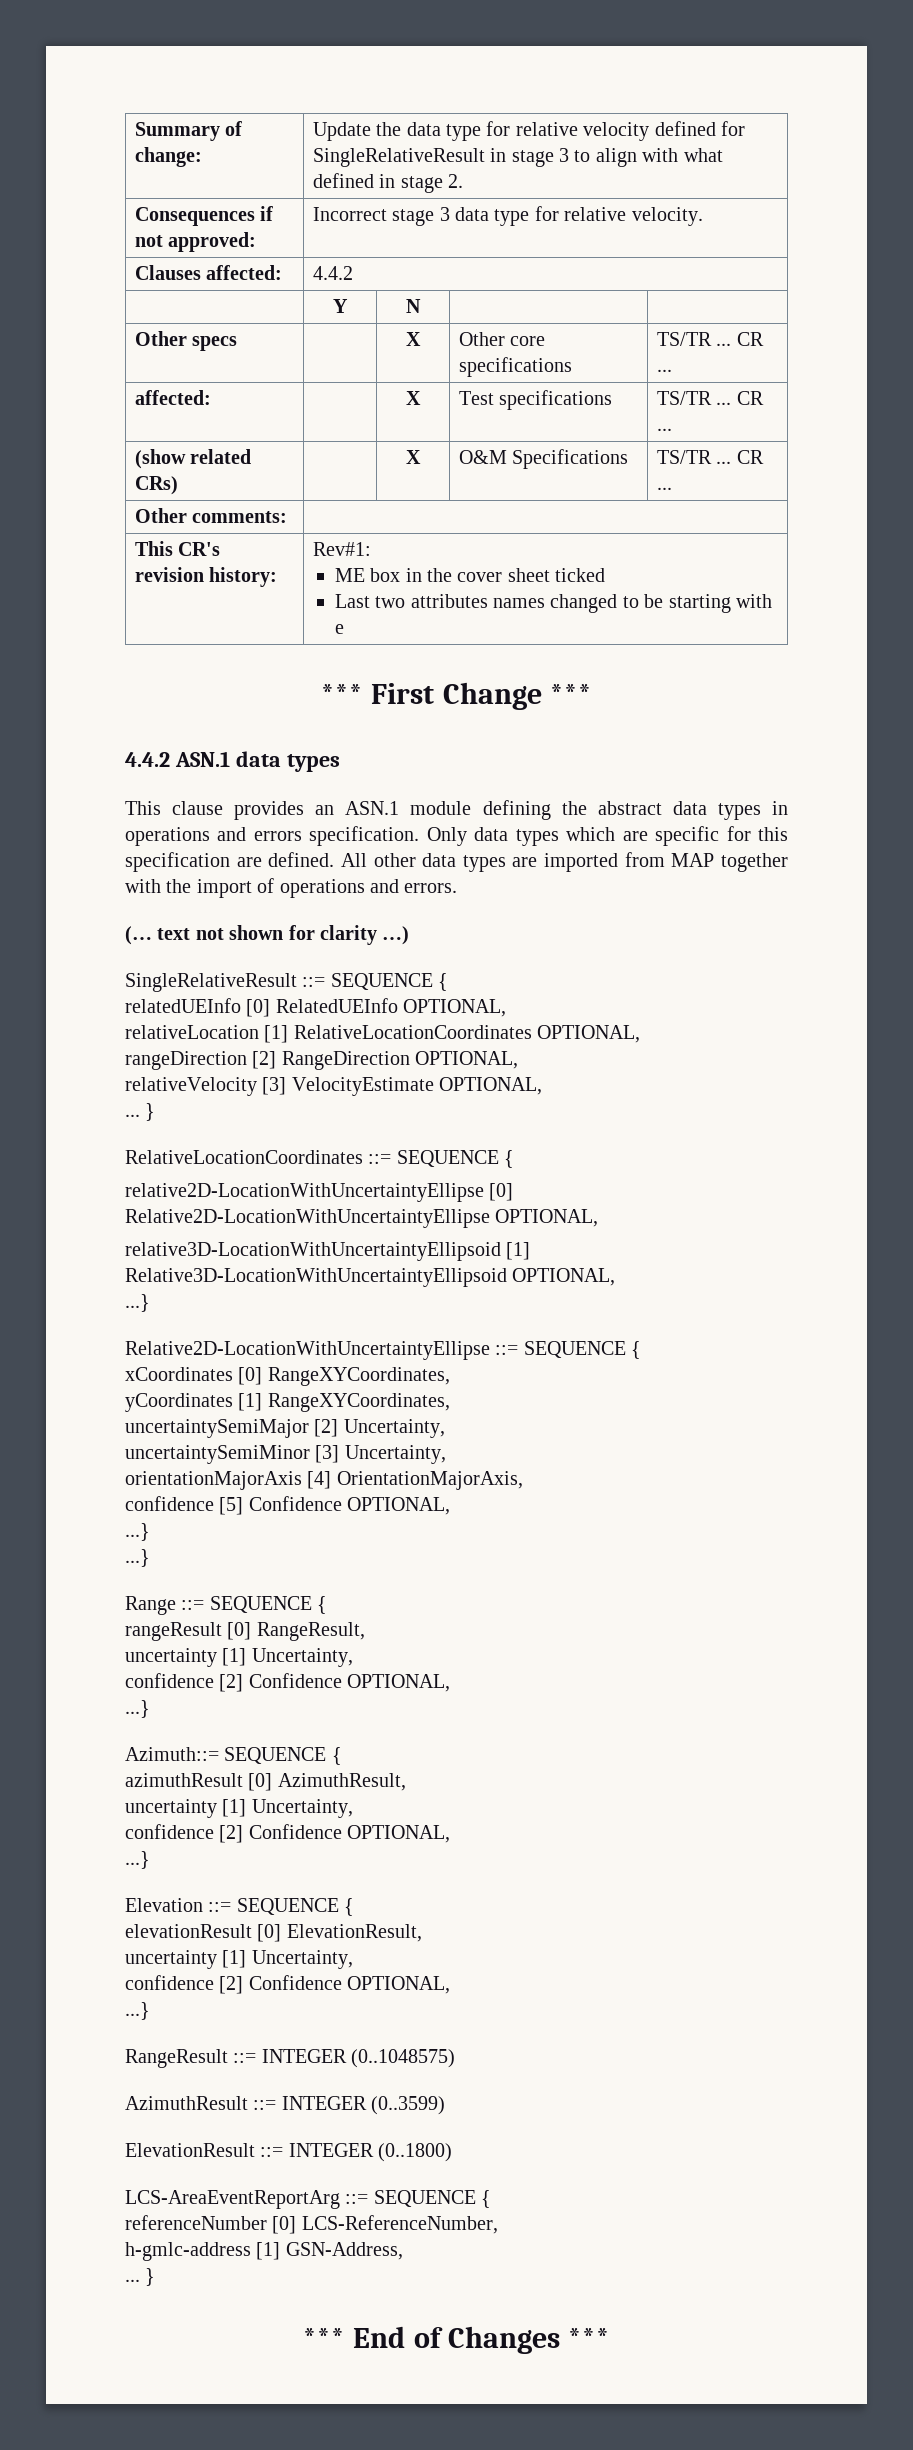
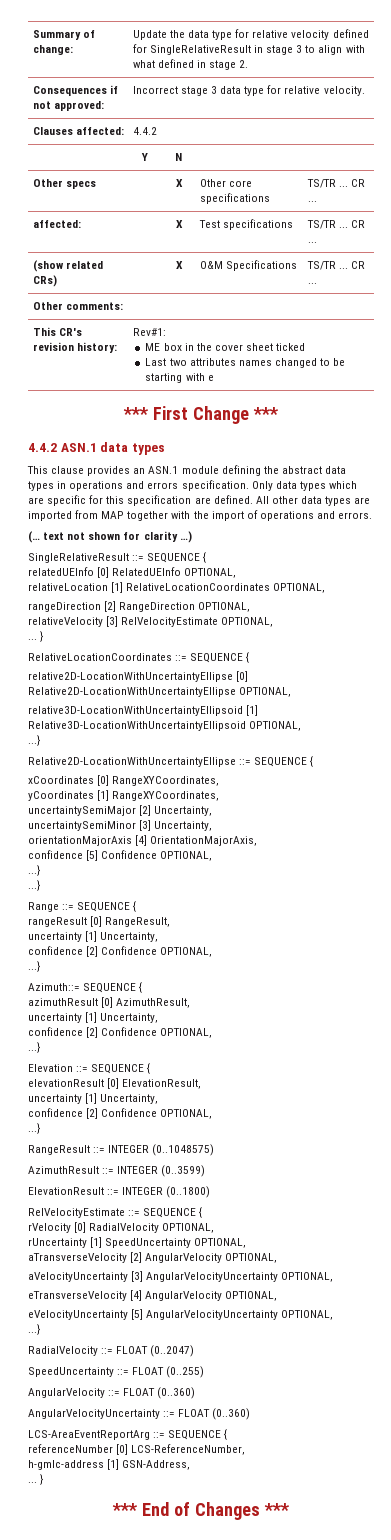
- relativeVelocity [3] VelocityEstimate OPTIONAL,
+ relativeVelocity [3] RelVelocityEstimate OPTIONAL,
+ RelVelocityEstimate ::= SEQUENCE {
+ rVelocity [0] RadialVelocity OPTIONAL,
+ rUncertainty [1] SpeedUncertainty OPTIONAL,
+ aTransverseVelocity [2] AngularVelocity OPTIONAL,
+ aVelocityUncertainty [3] AngularVelocityUncertainty OPTIONAL,
+ eTransverseVelocity [4] AngularVelocity OPTIONAL,
+ eVelocityUncertainty [5] AngularVelocityUncertainty OPTIONAL,
+ ...}
+ RadialVelocity ::= FLOAT (0..2047)
+ SpeedUncertainty ::= FLOAT (0..255)
+ AngularVelocity ::= FLOAT (0..360)
+ AngularVelocityUncertainty ::= FLOAT (0..360)

